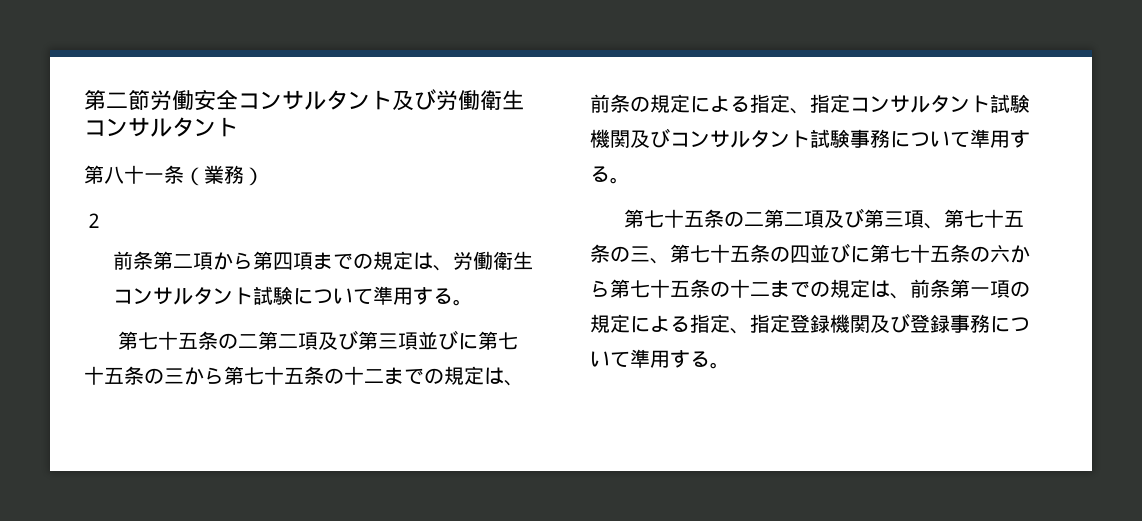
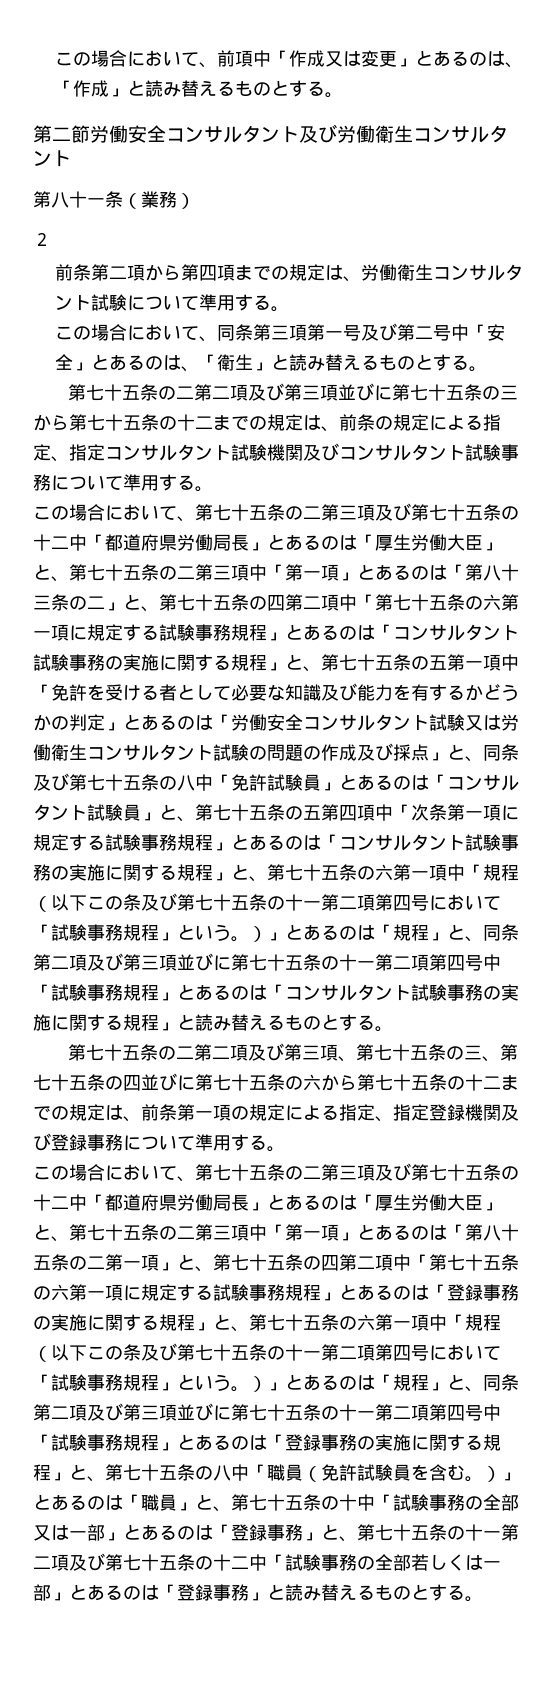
+ この場合において、前項中「作成又は変更」とあるのは、「作成」と読み替えるものとする。
+ この場合において、同条第三項第一号及び第二号中「安全」とあるのは、「衛生」と読み替えるものとする。
+ この場合において、第七十五条の二第三項及び第七十五条の十二中「都道府県労働局長」とあるのは「厚生労働大臣」と、第七十五条の二第三項中「第一項」とあるのは「第八十三条の二」と、第七十五条の四第二項中「第七十五条の六第一項に規定する試験事務規程」とあるのは「コンサルタント試験事務の実施に関する規程」と、第七十五条の五第一項中「免許を受ける者として必要な知識及び能力を有するかどうかの判定」とあるのは「労働安全コンサルタント試験又は労働衛生コンサルタント試験の問題の作成及び採点」と、同条及び第七十五条の八中「免許試験員」とあるのは「コンサルタント試験員」と、第七十五条の五第四項中「次条第一項に規定する試験事務規程」とあるのは「コンサルタント試験事務の実施に関する規程」と、第七十五条の六第一項中「規程（以下この条及び第七十五条の十一第二項第四号において「試験事務規程」という。）」とあるのは「規程」と、同条第二項及び第三項並びに第七十五条の十一第二項第四号中「試験事務規程」とあるのは「コンサルタント試験事務の実施に関する規程」と読み替えるものとする。
+ この場合において、第七十五条の二第三項及び第七十五条の十二中「都道府県労働局長」とあるのは「厚生労働大臣」と、第七十五条の二第三項中「第一項」とあるのは「第八十五条の二第一項」と、第七十五条の四第二項中「第七十五条の六第一項に規定する試験事務規程」とあるのは「登録事務の実施に関する規程」と、第七十五条の六第一項中「規程（以下この条及び第七十五条の十一第二項第四号において「試験事務規程」という。）」とあるのは「規程」と、同条第二項及び第三項並びに第七十五条の十一第二項第四号中「試験事務規程」とあるのは「登録事務の実施に関する規程」と、第七十五条の八中「職員（免許試験員を含む。）」とあるのは「職員」と、第七十五条の十中「試験事務の全部又は一部」とあるのは「登録事務」と、第七十五条の十一第二項及び第七十五条の十二中「試験事務の全部若しくは一部」とあるのは「登録事務」と読み替えるものとする。

